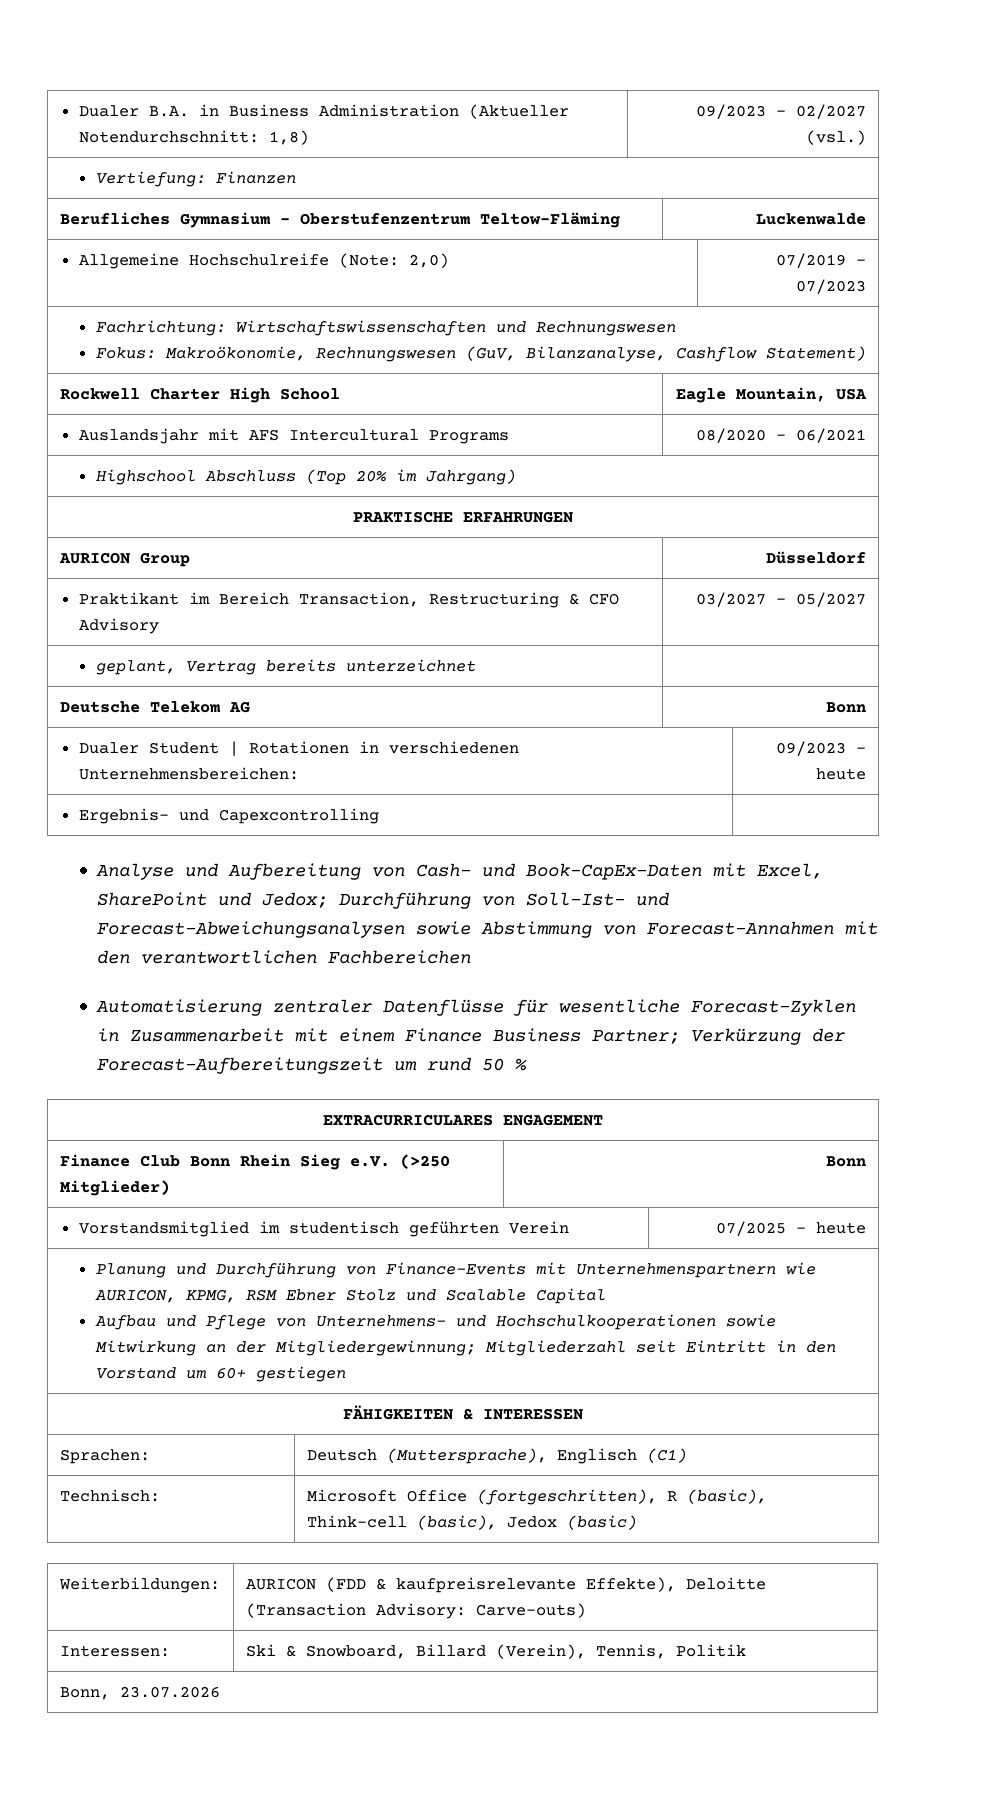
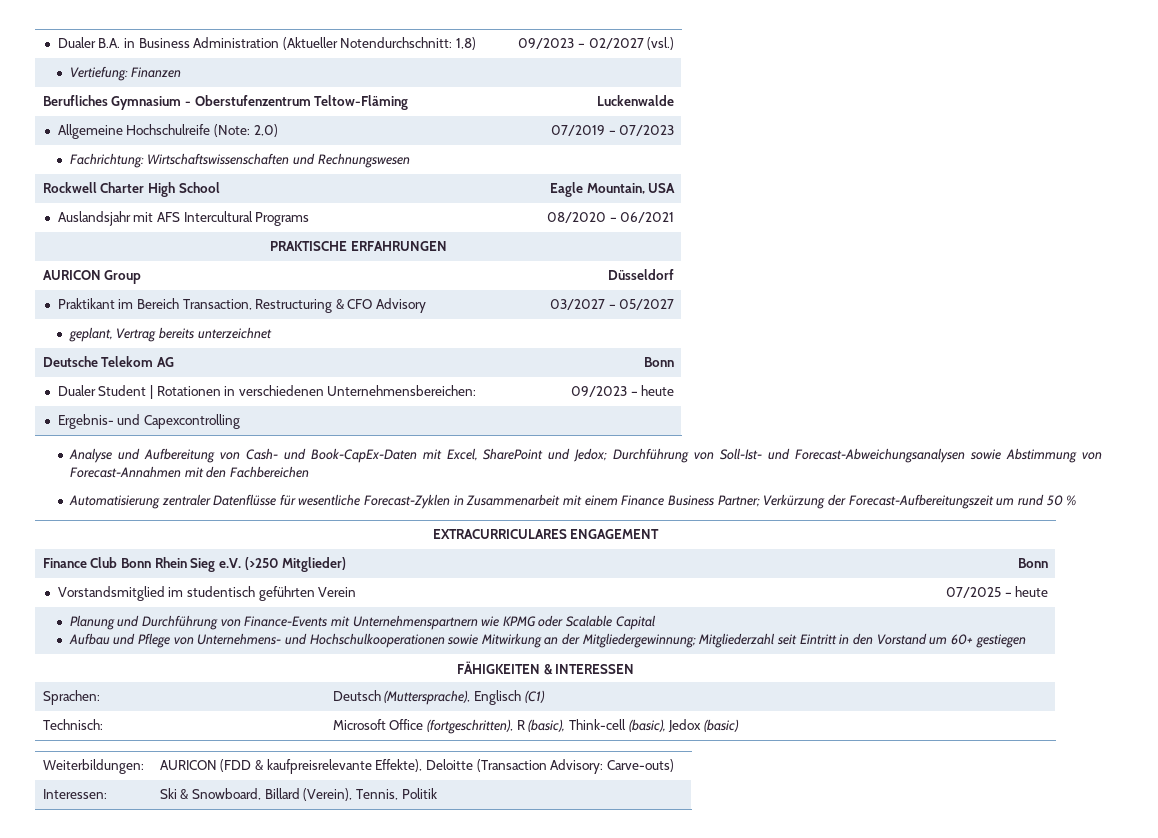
  Fachrichtung: Wirtschaftswissenschaften und Rechnungswesen
- Fokus: Makroökonomie, Rechnungswesen (GuV, Bilanzanalyse, Cashflow Statement)
- Highschool Abschluss (Top 20% im Jahrgang)
- Analyse und Aufbereitung von Cash- und Book-CapEx-Daten mit Excel, SharePoint und Jedox; Durchführung von Soll-Ist- und Forecast-Abweichungsanalysen sowie Abstimmung von Forecast-Annahmen mit den verantwortlichen Fachbereichen
+ Analyse und Aufbereitung von Cash- und Book-CapEx-Daten mit Excel, SharePoint und Jedox; Durchführung von Soll-Ist- und Forecast-Abweichungsanalysen sowie Abstimmung von Forecast-Annahmen mit den Fachbereichen
- Planung und Durchführung von Finance-Events mit Unternehmenspartnern wie AURICON, KPMG, RSM Ebner Stolz und Scalable Capital
+ Planung und Durchführung von Finance-Events mit Unternehmenspartnern wie KPMG oder Scalable Capital
- Bonn, 23.07.2026

